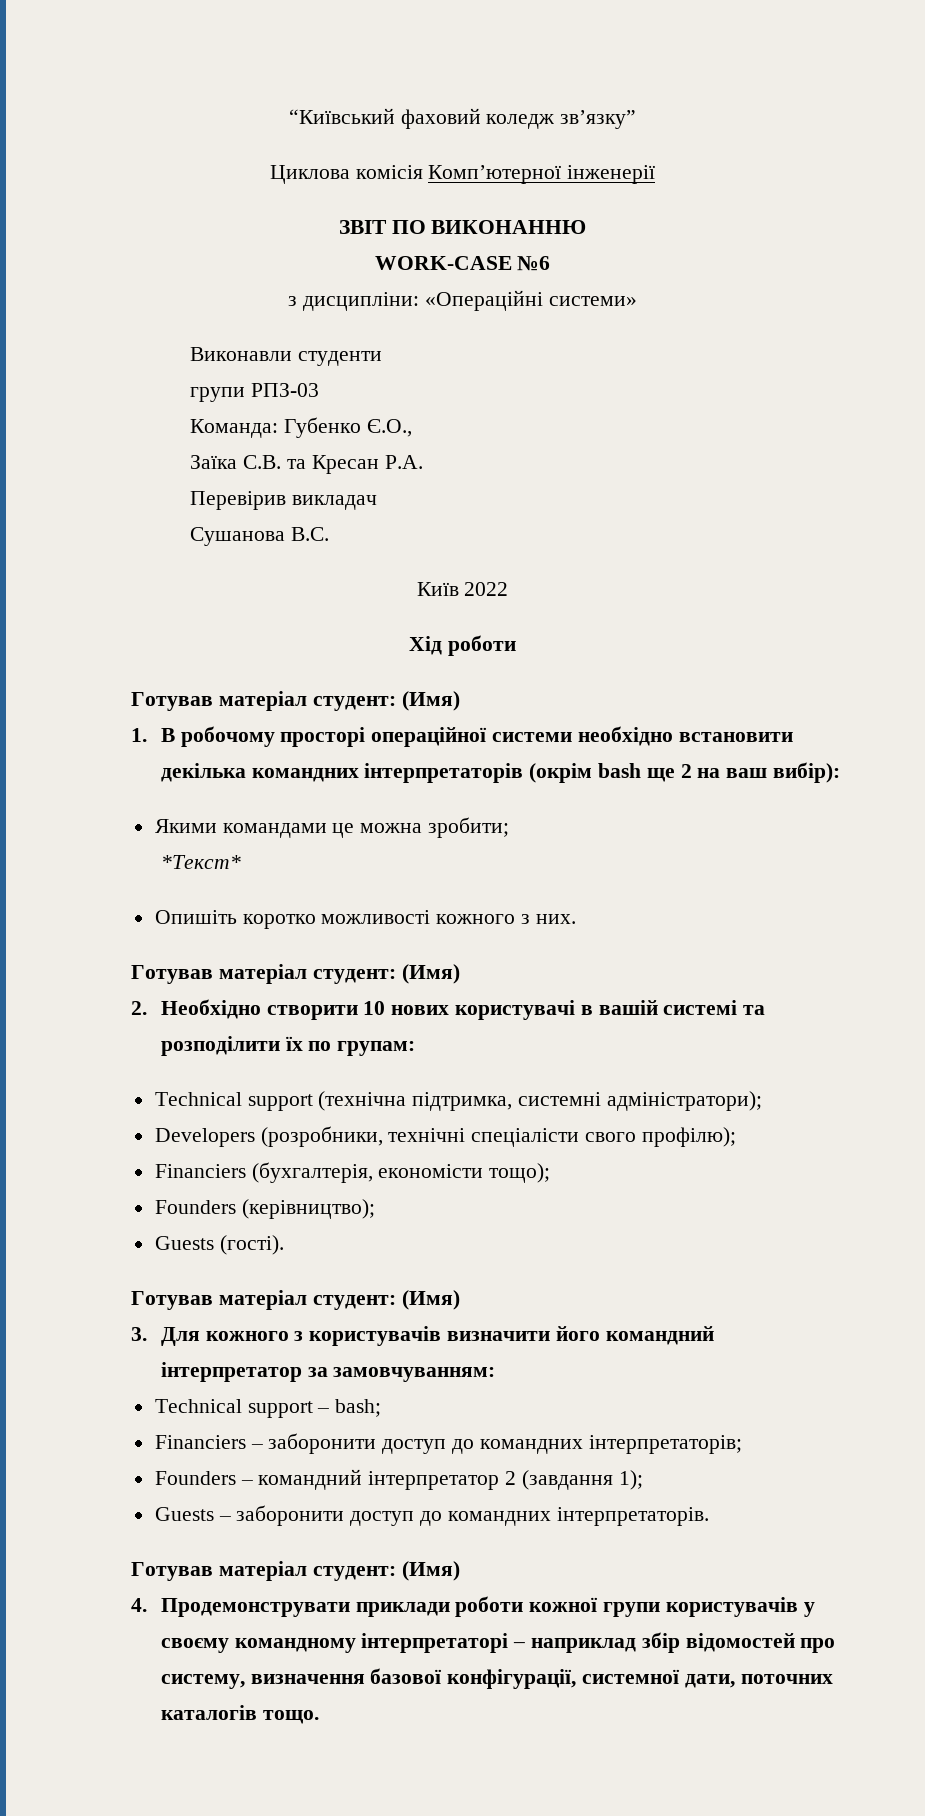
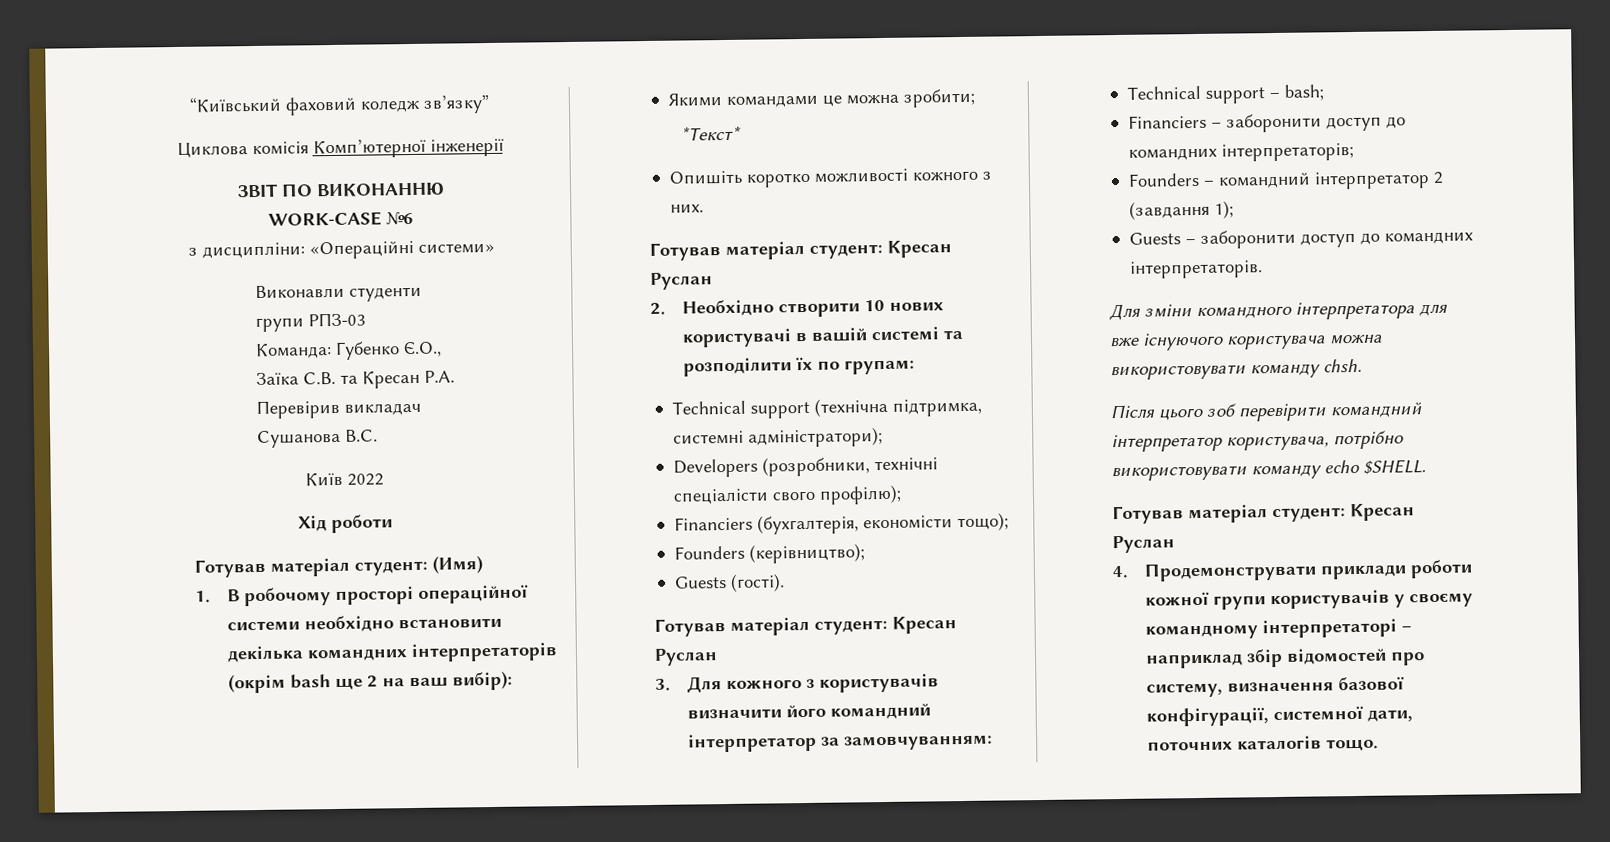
  Опишіть коротко можливості кожного з них.
- Готував матеріал студент: (Имя)
+ Готував матеріал студент: Кресан Руслан
  Guests (гості).
- Готував матеріал студент: (Имя)
+ Готував матеріал студент: Кресан Руслан
  Guests – заборонити доступ до командних інтерпретаторів.
- Готував матеріал студент: (Имя)
+ Для зміни командного інтерпретатора для вже існуючого користувача можна використовувати команду chsh.
+ Після цього зоб перевірити командний інтерпретатор користувача, потрібно використовувати команду echo $SHELL.
+ Готував матеріал студент: Кресан Руслан

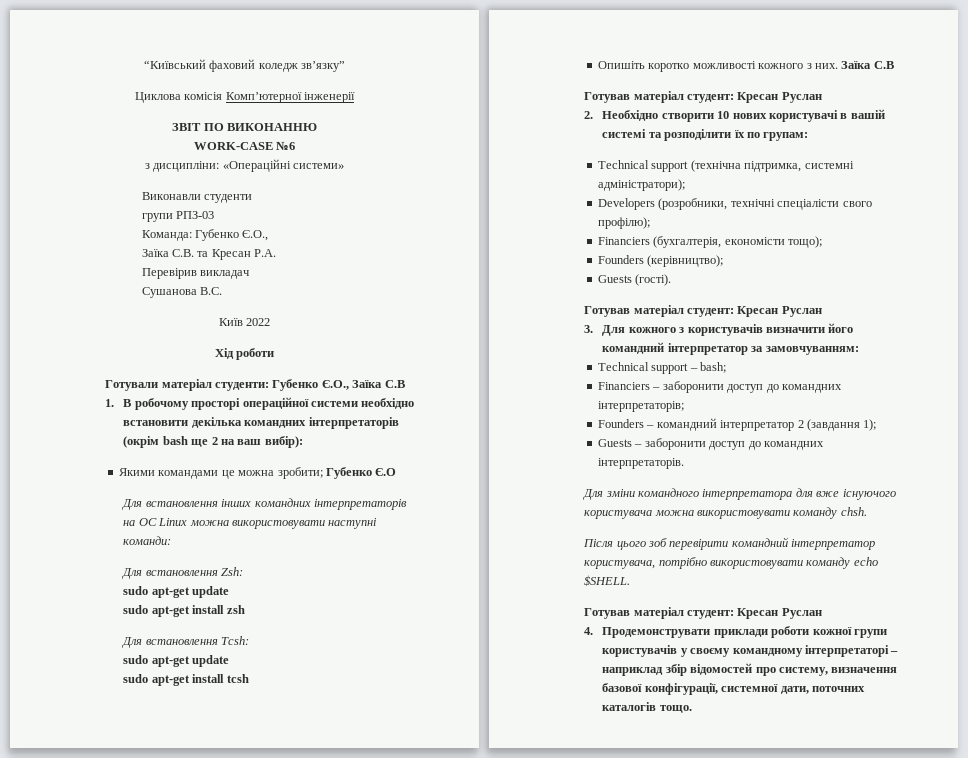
- Готував матеріал студент: (Имя)
+ Готували матеріал студенти: Губенко Є.О., Заїка С.В
- Якими командами це можна зробити;
- *Текст*
+ Якими командами це можна зробити; Губенко Є.О
+ Для встановлення інших командних інтерпретаторів на ОС Linux можна використовувати наступні команди:
+ Для встановлення Zsh:
+ sudo apt-get update
+ sudo apt-get install zsh
+ Для встановлення Tcsh:
+ sudo apt-get update
+ sudo apt-get install tcsh
- Опишіть коротко можливості кожного з них.
+ Опишіть коротко можливості кожного з них. Заїка С.В

